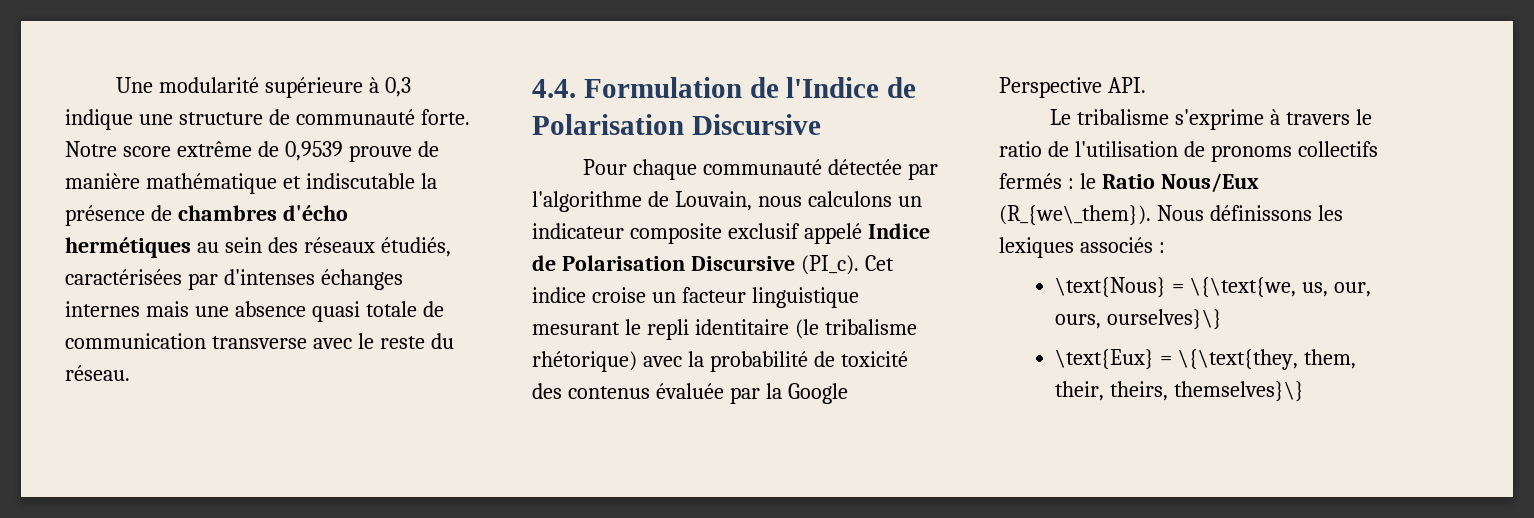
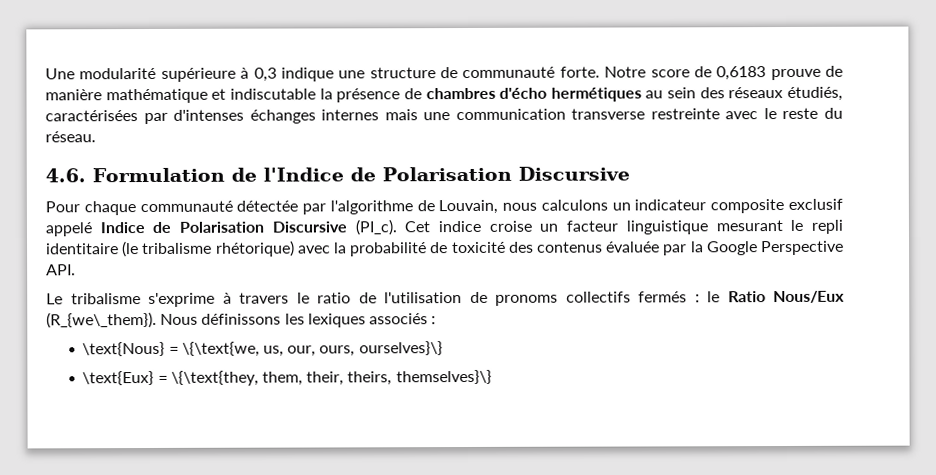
- Notre score extrême de 0,9539 prouve de manière mathématique et indiscutable la présence de chambres d'écho hermétiques au sein des réseaux étudiés, caractérisées par d'intenses échanges internes mais une absence quasi totale de communication transverse avec le reste du réseau.
+ Notre score de 0,6183 prouve de manière mathématique et indiscutable la présence de chambres d'écho hermétiques au sein des réseaux étudiés, caractérisées par d'intenses échanges internes mais une communication transverse restreinte avec le reste du réseau.
- 4.4. Formulation de l'Indice de Polarisation Discursive
+ 4.6. Formulation de l'Indice de Polarisation Discursive

